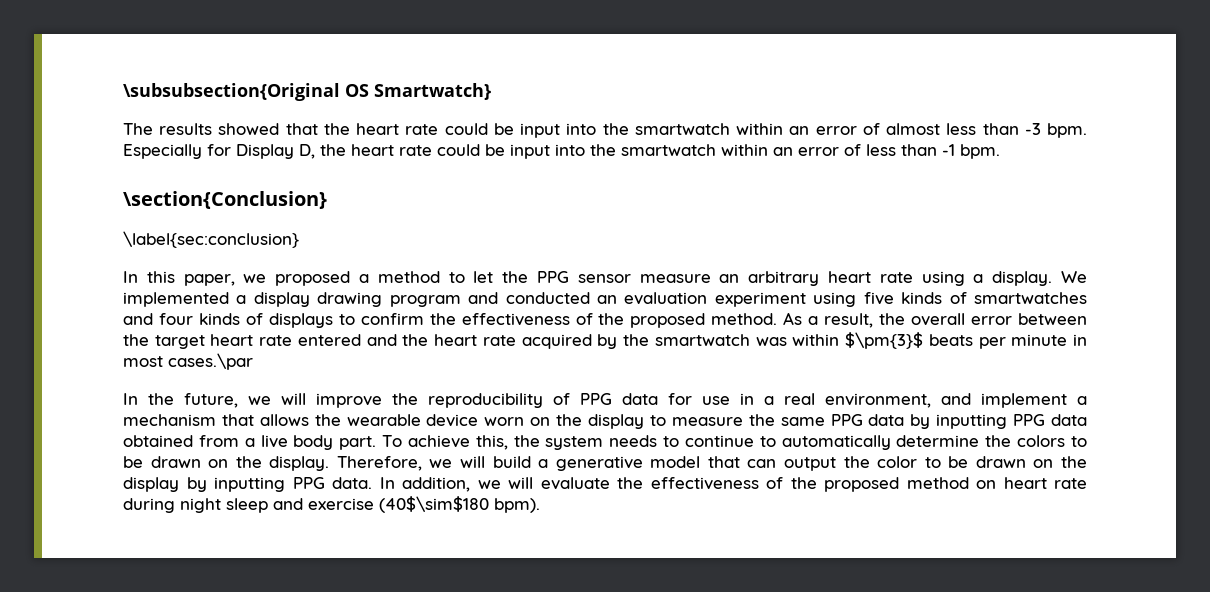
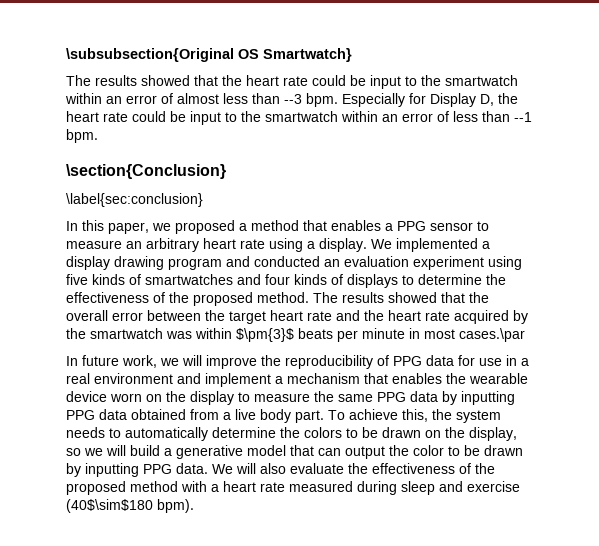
- The results showed that the heart rate could be input into the smartwatch within an error of almost less than -3 bpm.
+ The results showed that the heart rate could be input to the smartwatch within an error of almost less than --3 bpm.
- Especially for Display D, the heart rate could be input into the smartwatch within an error of less than -1 bpm.
+ Especially for Display D, the heart rate could be input to the smartwatch within an error of less than --1 bpm.
- In this paper, we proposed a method to let the PPG sensor measure an arbitrary heart rate using a display.
+ In this paper, we proposed a method that enables a PPG sensor to measure an arbitrary heart rate using a display.
- We implemented a display drawing program and conducted an evaluation experiment using five kinds of smartwatches and four kinds of displays to confirm the effectiveness of the proposed method.
+ We implemented a display drawing program and conducted an evaluation experiment using five kinds of smartwatches and four kinds of displays to determine the effectiveness of the proposed method.
- As a result, the overall error between the target heart rate entered and the heart rate acquired by the smartwatch was within $\pm{3}$ beats per minute in most cases.\par
+ The results showed that the overall error between the target heart rate and the heart rate acquired by the smartwatch was within $\pm{3}$ beats per minute in most cases.\par
- In the future, we will improve the reproducibility of PPG data for use in a real environment, and implement a mechanism that allows the wearable device worn on the display to measure the same PPG data by inputting PPG data obtained from a live body part.
+ In future work, we will improve the reproducibility of PPG data for use in a real environment and implement a mechanism that enables the wearable device worn on the display to measure the same PPG data by inputting PPG data obtained from a live body part.
- To achieve this, the system needs to continue to automatically determine the colors to be drawn on the display. Therefore, we will build a generative model that can output the color to be drawn on the display by inputting PPG data.
+ To achieve this, the system needs to automatically determine the colors to be drawn on the display, so we will build a generative model that can output the color to be drawn by inputting PPG data.
- In addition, we will evaluate the effectiveness of the proposed method on heart rate during night sleep and exercise (40$\sim$180 bpm).
+ We will also evaluate the effectiveness of the proposed method with a heart rate measured during sleep and exercise (40$\sim$180 bpm).

